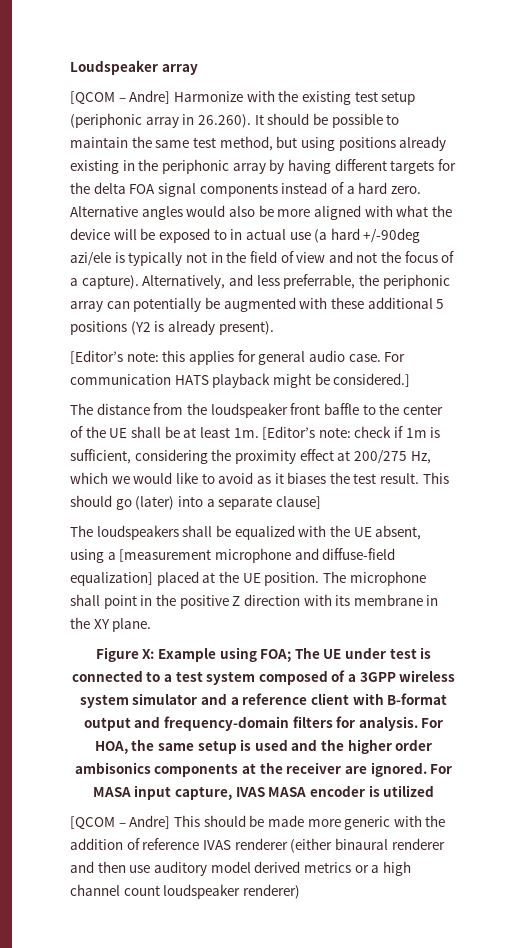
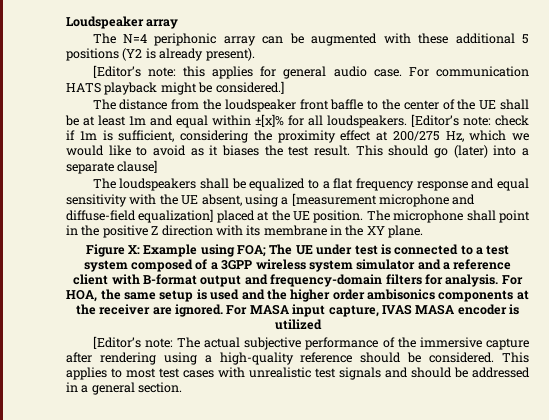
- [QCOM – Andre] Harmonize with the existing test setup (periphonic array in 26.260). It should be possible to maintain the same test method, but using positions already existing in the periphonic array by having different targets for the delta FOA signal components instead of a hard zero. Alternative angles would also be more aligned with what the device will be exposed to in actual use (a hard +/-90deg azi/ele is typically not in the field of view and not the focus of a capture). Alternatively, and less preferrable, the periphonic array can potentially be augmented with these additional 5 positions (Y2 is already present).
+ The N=4 periphonic array can be augmented with these additional 5 positions (Y2 is already present).
- The distance from the loudspeaker front baffle to the center of the UE shall be at least 1m.
+ The distance from the loudspeaker front baffle to the center of the UE shall be at least 1m and equal within ±[x]% for all loudspeakers.
- The loudspeakers shall be equalized with the UE absent, using a [measurement microphone and diffuse-field equalization] placed at the UE position.
+ The loudspeakers shall be equalized to a flat frequency response and equal sensitivity with the UE absent, using a [measurement microphone and diffuse-field equalization] placed at the UE position.
- [QCOM – Andre] This should be made more generic with the addition of reference IVAS renderer (either binaural renderer and then use auditory model derived metrics or a high channel count loudspeaker renderer)
+ [Editor’s note: The actual subjective performance of the immersive capture after rendering using a high-quality reference should be considered. This applies to most test cases with unrealistic test signals and should be addressed in a general section.

